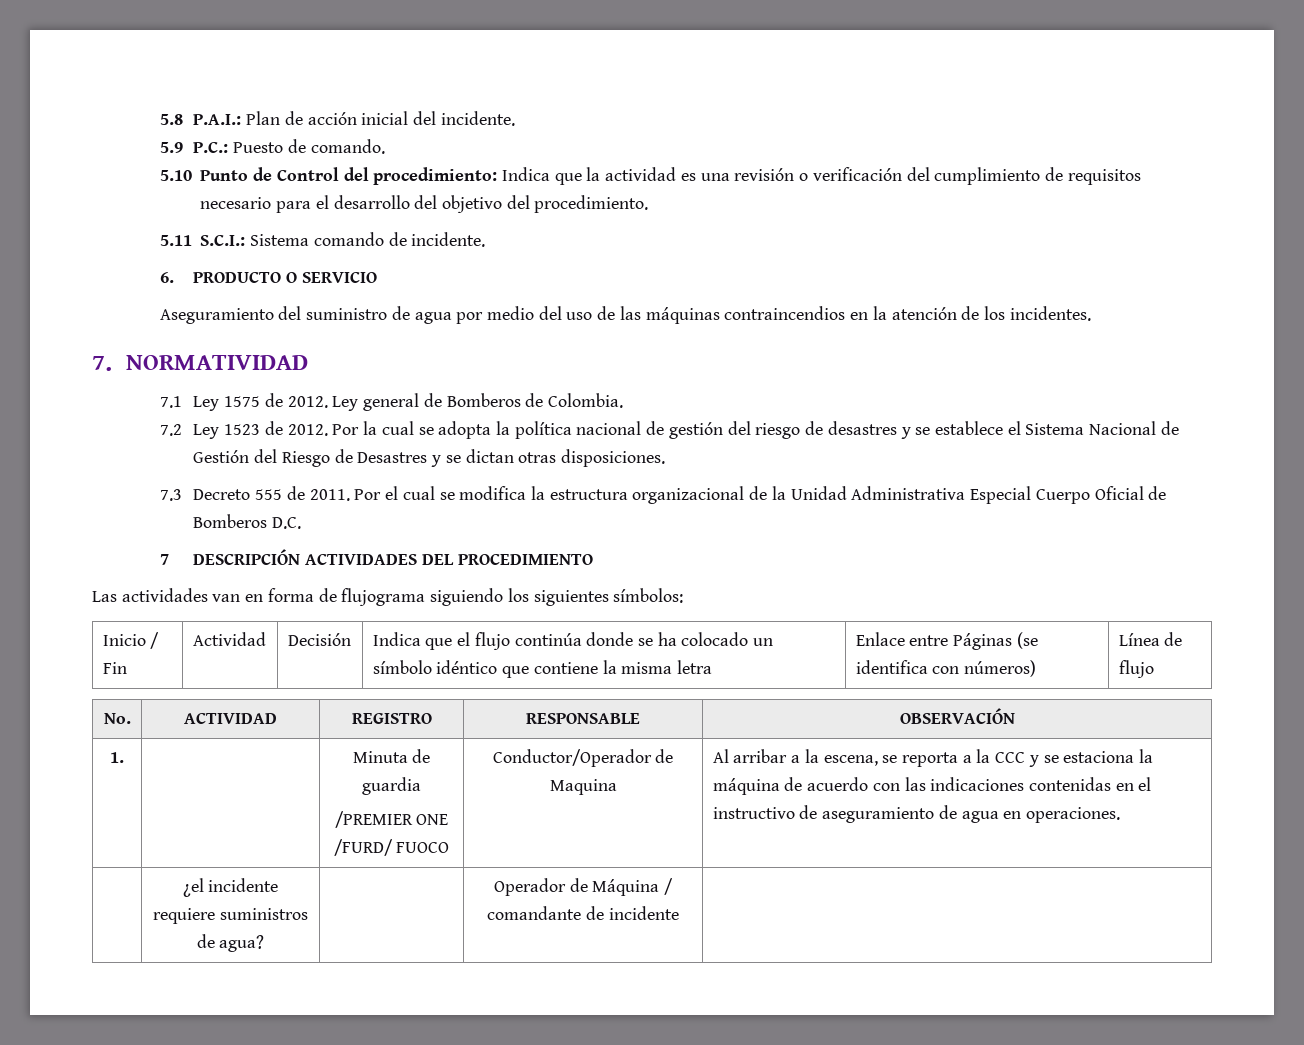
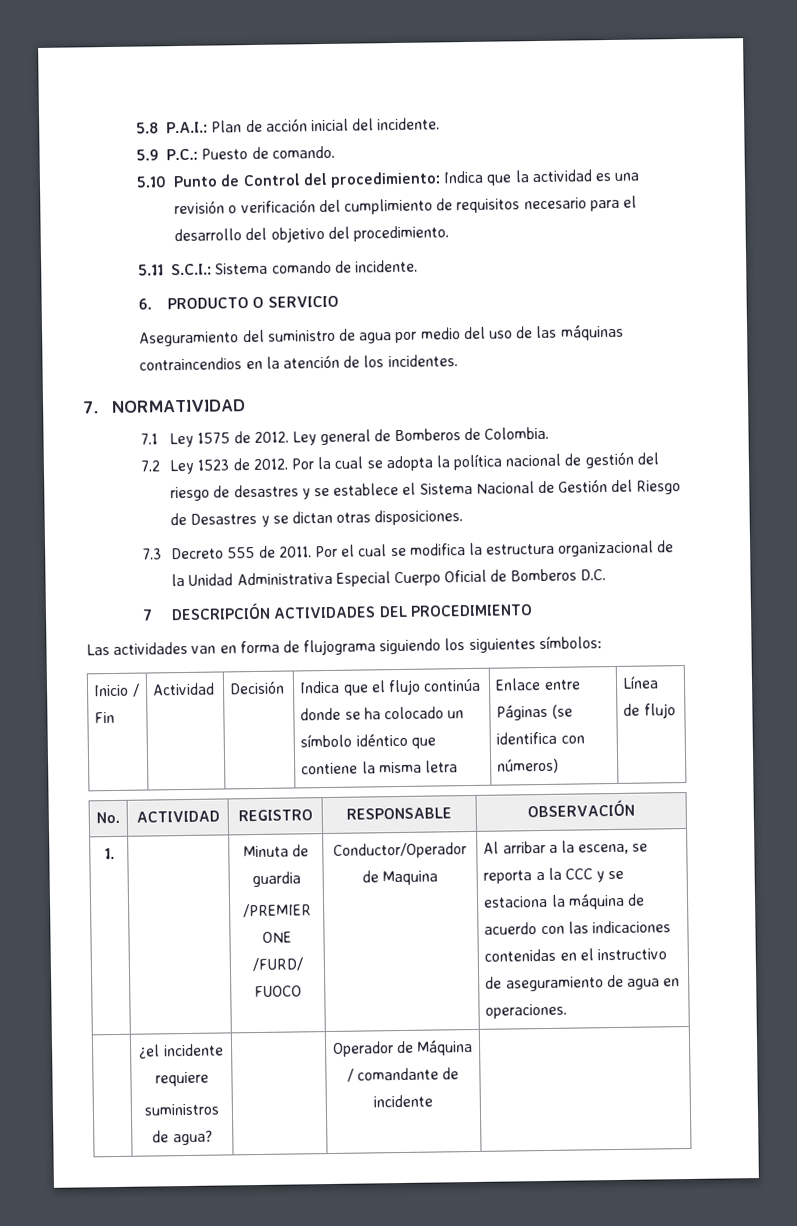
- | ¿el incidente requiere suministros de agua? | | Operador de Máquina / comandante de incidente |
+ | ¿el incidente requiere
+ suministros de agua? | | Operador de Máquina / comandante de incidente |

